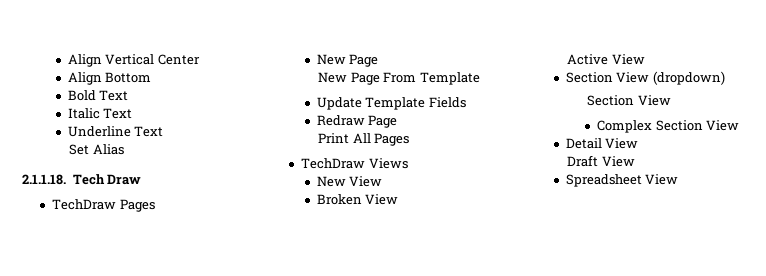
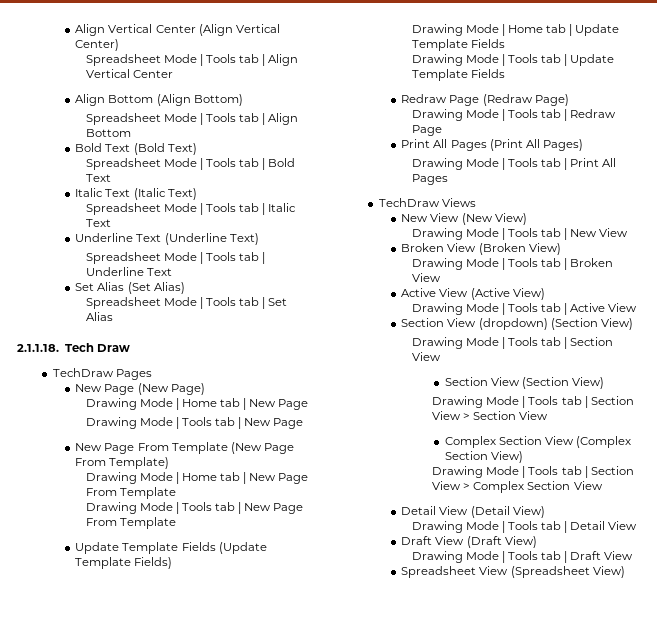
- Align Vertical Center
- Align Bottom
- Bold Text
- Italic Text
- Underline Text
- Set Alias
+ Align Vertical Center (Align Vertical Center)
+ Spreadsheet Mode | Tools tab | Align Vertical Center
+ Align Bottom (Align Bottom)
+ Spreadsheet Mode | Tools tab | Align Bottom
+ Bold Text (Bold Text)
+ Spreadsheet Mode | Tools tab | Bold Text
+ Italic Text (Italic Text)
+ Spreadsheet Mode | Tools tab | Italic Text
+ Underline Text (Underline Text)
+ Spreadsheet Mode | Tools tab | Underline Text
+ Set Alias (Set Alias)
+ Spreadsheet Mode | Tools tab | Set Alias
  TechDraw Pages
- New Page
- New Page From Template
+ New Page (New Page)
+ Drawing Mode | Home tab | New Page
+ Drawing Mode | Tools tab | New Page
+ New Page From Template (New Page From Template)
+ Drawing Mode | Home tab | New Page From Template
+ Drawing Mode | Tools tab | New Page From Template
- Update Template Fields
- Redraw Page
- Print All Pages
+ Update Template Fields (Update Template Fields)
+ Drawing Mode | Home tab | Update Template Fields
+ Drawing Mode | Tools tab | Update Template Fields
+ Redraw Page (Redraw Page)
+ Drawing Mode | Tools tab | Redraw Page
+ Print All Pages (Print All Pages)
+ Drawing Mode | Tools tab | Print All Pages
- New View
- Broken View
- Active View
+ New View (New View)
+ Drawing Mode | Tools tab | New View
+ Broken View (Broken View)
+ Drawing Mode | Tools tab | Broken View
+ Active View (Active View)
+ Drawing Mode | Tools tab | Active View
- Section View (dropdown)
- Section View
+ Section View (dropdown) (Section View)
+ Drawing Mode | Tools tab | Section View
+ Section View (Section View)
+ Drawing Mode | Tools tab | Section View > Section View
- Complex Section View
- Detail View
- Draft View
+ Complex Section View (Complex Section View)
+ Drawing Mode | Tools tab | Section View > Complex Section View
+ Detail View (Detail View)
+ Drawing Mode | Tools tab | Detail View
+ Draft View (Draft View)
+ Drawing Mode | Tools tab | Draft View
- Spreadsheet View
+ Spreadsheet View (Spreadsheet View)

